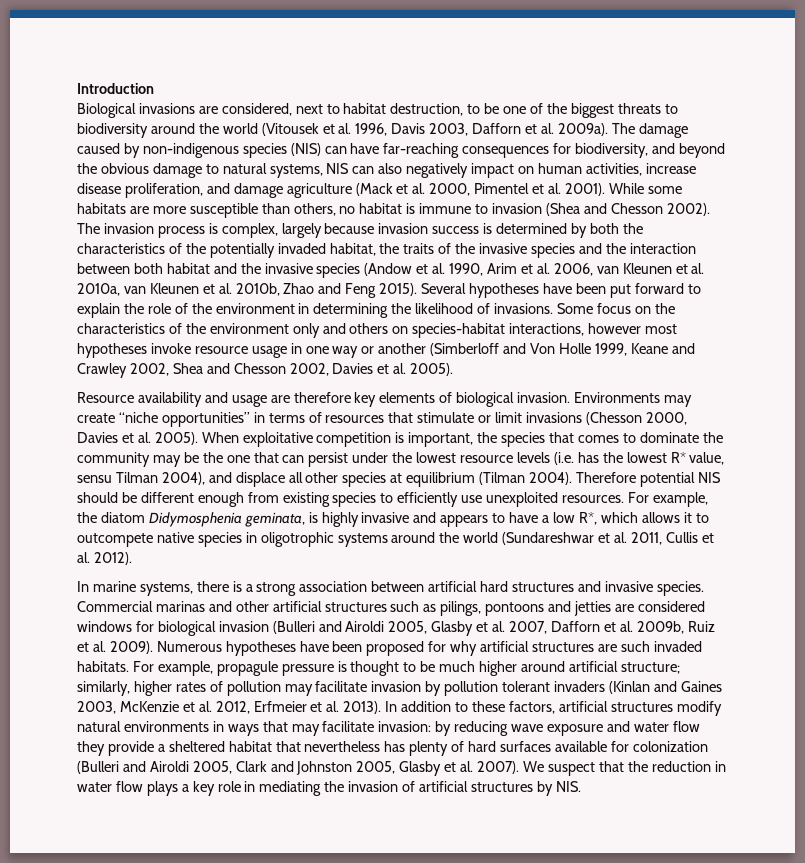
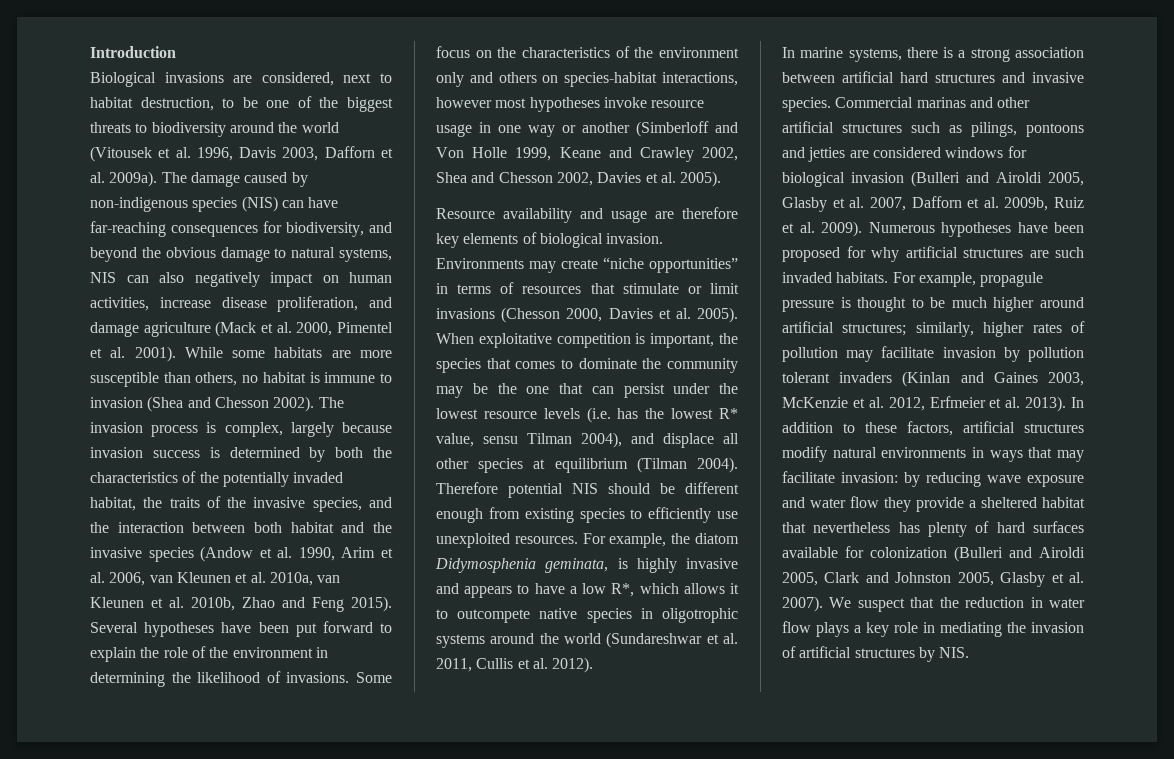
- The invasion process is complex, largely because invasion success is determined by both the characteristics of the potentially invaded habitat, the traits of the invasive species and the interaction between both habitat and the invasive species (Andow et al. 1990, Arim et al. 2006, van Kleunen et al. 2010a, van Kleunen et al. 2010b, Zhao and Feng 2015).
+ The invasion process is complex, largely because invasion success is determined by both the characteristics of the potentially invaded habitat, the traits of the invasive species, and the interaction between both habitat and the invasive species (Andow et al. 1990, Arim et al. 2006, van Kleunen et al. 2010a, van Kleunen et al. 2010b, Zhao and Feng 2015).
- For example, propagule pressure is thought to be much higher around artificial structure; similarly, higher rates of pollution may facilitate invasion by pollution tolerant invaders (Kinlan and Gaines 2003, McKenzie et al. 2012, Erfmeier et al. 2013).
+ For example, propagule pressure is thought to be much higher around artificial structures; similarly, higher rates of pollution may facilitate invasion by pollution tolerant invaders (Kinlan and Gaines 2003, McKenzie et al. 2012, Erfmeier et al. 2013).

